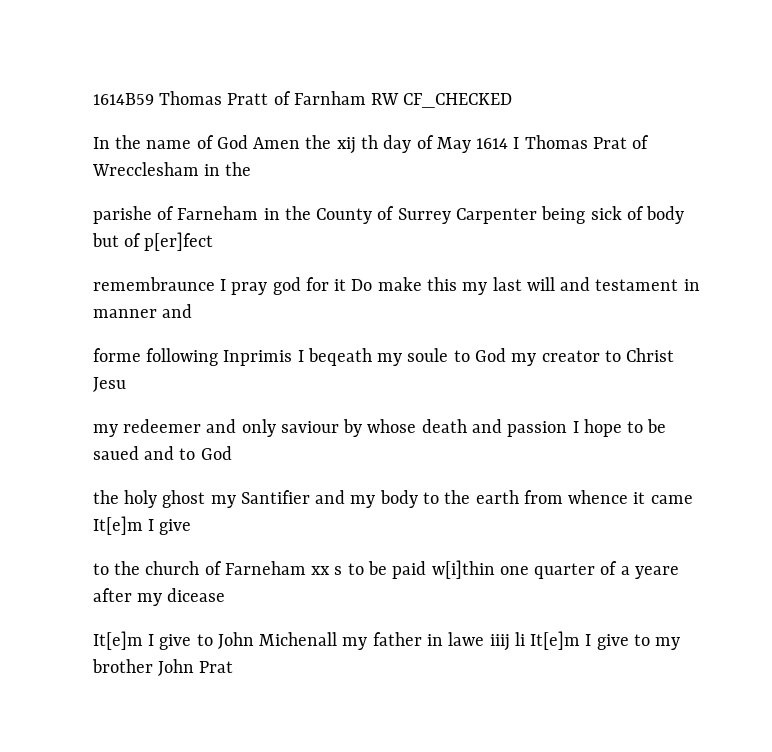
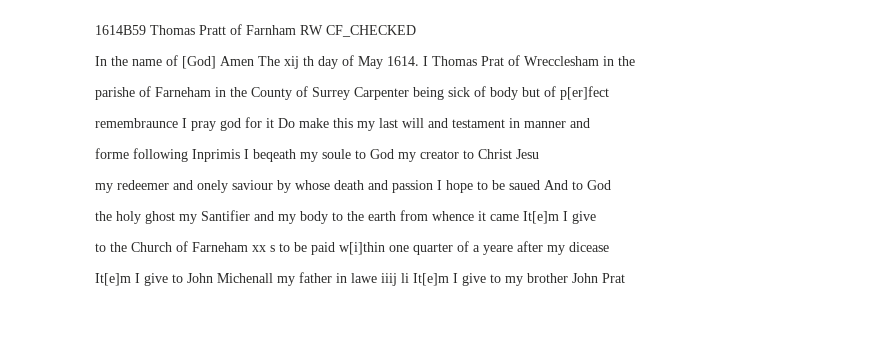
- In the name of God Amen the xij th day of May 1614 I Thomas Prat of Wrecclesham in the
+ In the name of [God] Amen The xij th day of May 1614. I Thomas Prat of Wrecclesham in the
- my redeemer and only saviour by whose death and passion I hope to be saued and to God
+ my redeemer and onely saviour by whose death and passion I hope to be saued And to God
- to the church of Farneham xx s to be paid w[i]thin one quarter of a yeare after my dicease
+ to the Church of Farneham xx s to be paid w[i]thin one quarter of a yeare after my dicease

